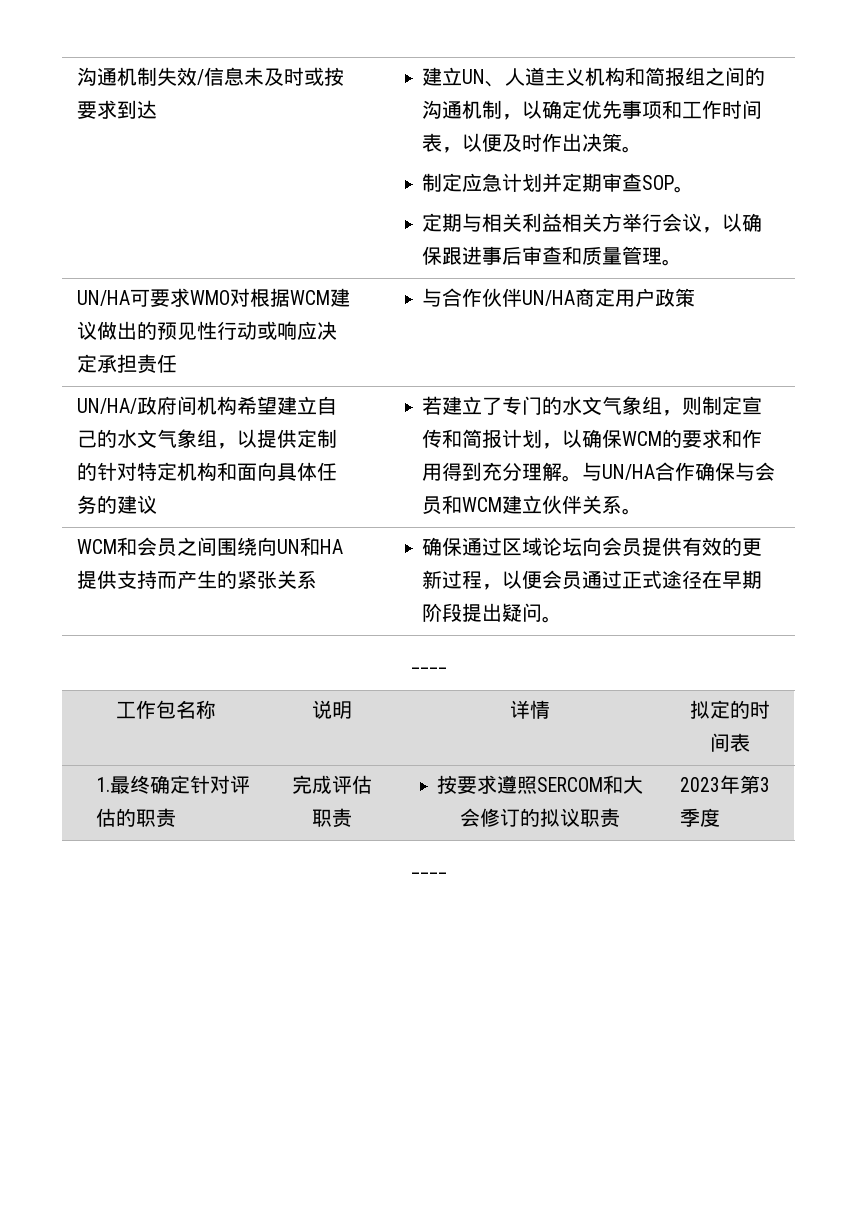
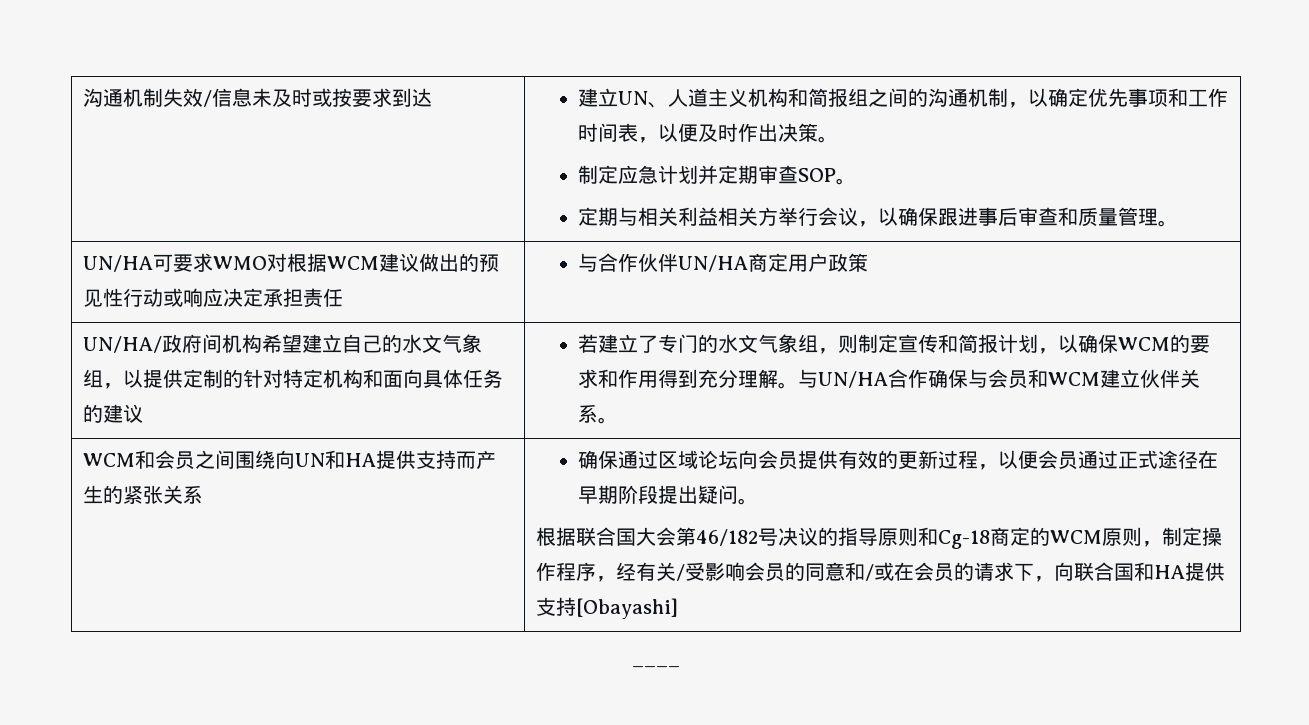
  确保通过区域论坛向会员提供有效的更新过程，以便会员通过正式途径在早期阶段提出疑问。
- ____
- 工作包名称 | 说明 | 详情 | 拟定的时间表
- 1.最终确定针对评估的职责 | 完成评估职责 | 按要求遵照SERCOM和大会修订的拟议职责 | 2023年第3季度
+ 根据联合国大会第46/182号决议的指导原则和Cg-18商定的WCM原则，制定操作程序，经有关/受影响会员的同意和/或在会员的请求下，向联合国和HA提供支持[Obayashi]

